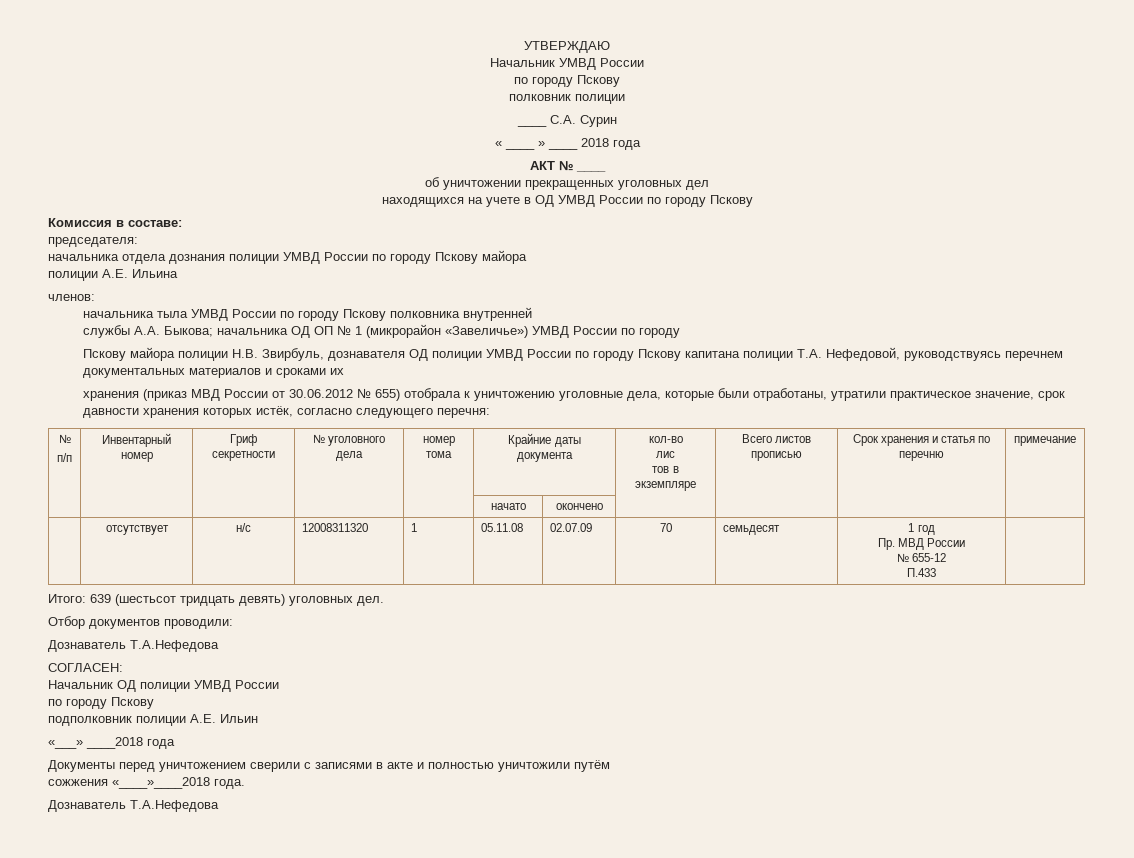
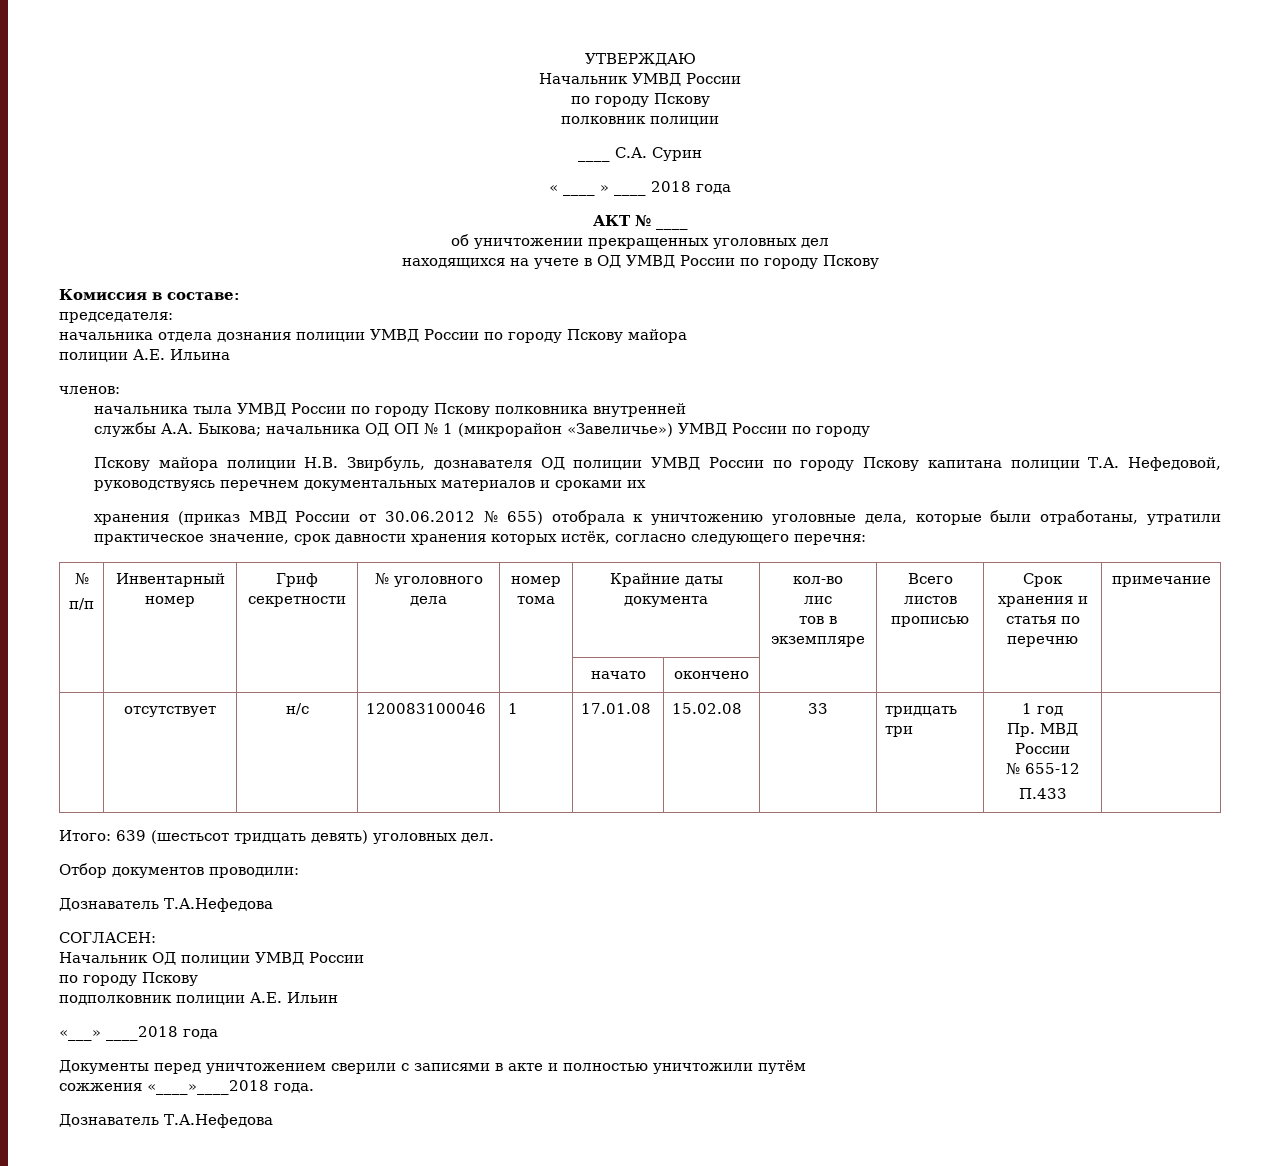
- | отсутствует | н/с | 12008311320 | 1 | 05.11.08 | 02.07.09 | 70 | семьдесят | 1 год
+ | отсутствует | н/с | 120083100046 | 1 | 17.01.08 | 15.02.08 | 33 | тридцать три | 1 год

